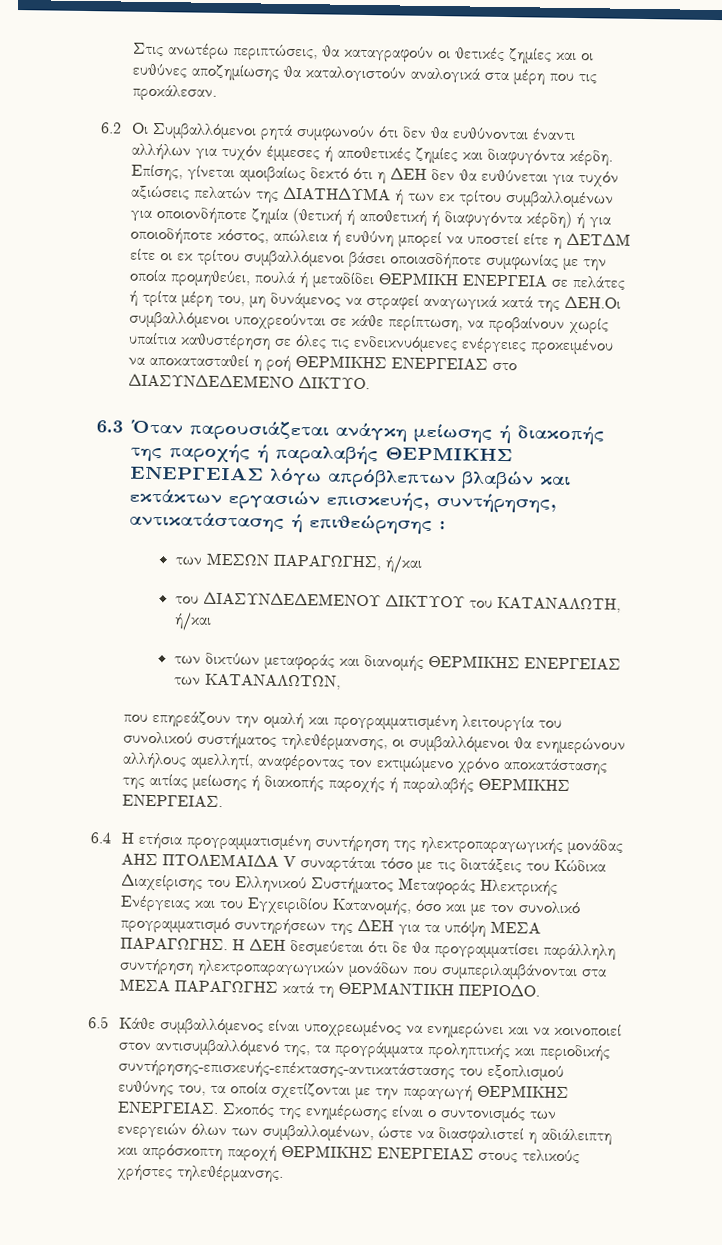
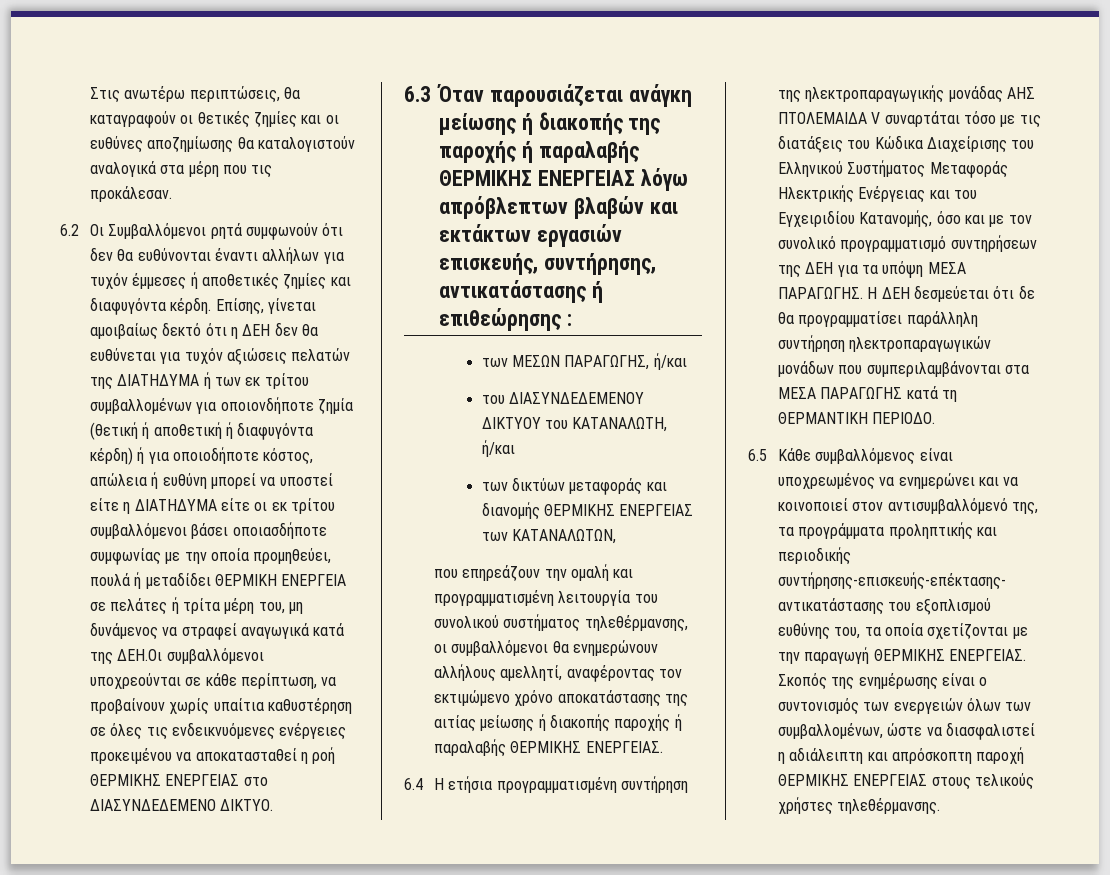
- Επίσης, γίνεται αμοιβαίως δεκτό ότι η ΔΕΗ δεν θα ευθύνεται για τυχόν αξιώσεις πελατών της ΔΙΑΤΗΔΥΜΑ ή των εκ τρίτου συμβαλλομένων για οποιονδήποτε ζημία (θετική ή αποθετική ή διαφυγόντα κέρδη) ή για οποιοδήποτε κόστος, απώλεια ή ευθύνη μπορεί να υποστεί είτε η ΔΕΤΔΜ είτε οι εκ τρίτου συμβαλλόμενοι βάσει οποιασδήποτε συμφωνίας με την οποία προμηθεύει, πουλά ή μεταδίδει ΘΕΡΜΙΚΗ ΕΝΕΡΓΕΙΑ σε πελάτες ή τρίτα μέρη του, μη δυνάμενος να στραφεί αναγωγικά κατά της ΔΕΗ.Οι συμβαλλόμενοι υποχρεούνται σε κάθε περίπτωση, να προβαίνουν χωρίς υπαίτια καθυστέρηση σε όλες τις ενδεικνυόμενες ενέργειες προκειμένου να αποκατασταθεί η ροή ΘΕΡΜΙΚΗΣ ΕΝΕΡΓΕΙΑΣ στο ΔΙΑΣΥΝΔΕΔΕΜΕΝΟ ΔΙΚΤΥΟ.
+ Επίσης, γίνεται αμοιβαίως δεκτό ότι η ΔΕΗ δεν θα ευθύνεται για τυχόν αξιώσεις πελατών της ΔΙΑΤΗΔΥΜΑ ή των εκ τρίτου συμβαλλομένων για οποιονδήποτε ζημία (θετική ή αποθετική ή διαφυγόντα κέρδη) ή για οποιοδήποτε κόστος, απώλεια ή ευθύνη μπορεί να υποστεί είτε η ΔΙΑΤΗΔΥΜΑ είτε οι εκ τρίτου συμβαλλόμενοι βάσει οποιασδήποτε συμφωνίας με την οποία προμηθεύει, πουλά ή μεταδίδει ΘΕΡΜΙΚΗ ΕΝΕΡΓΕΙΑ σε πελάτες ή τρίτα μέρη του, μη δυνάμενος να στραφεί αναγωγικά κατά της ΔΕΗ.Οι συμβαλλόμενοι υποχρεούνται σε κάθε περίπτωση, να προβαίνουν χωρίς υπαίτια καθυστέρηση σε όλες τις ενδεικνυόμενες ενέργειες προκειμένου να αποκατασταθεί η ροή ΘΕΡΜΙΚΗΣ ΕΝΕΡΓΕΙΑΣ στο ΔΙΑΣΥΝΔΕΔΕΜΕΝΟ ΔΙΚΤΥΟ.

